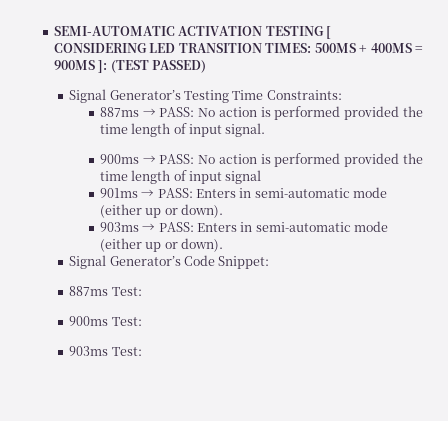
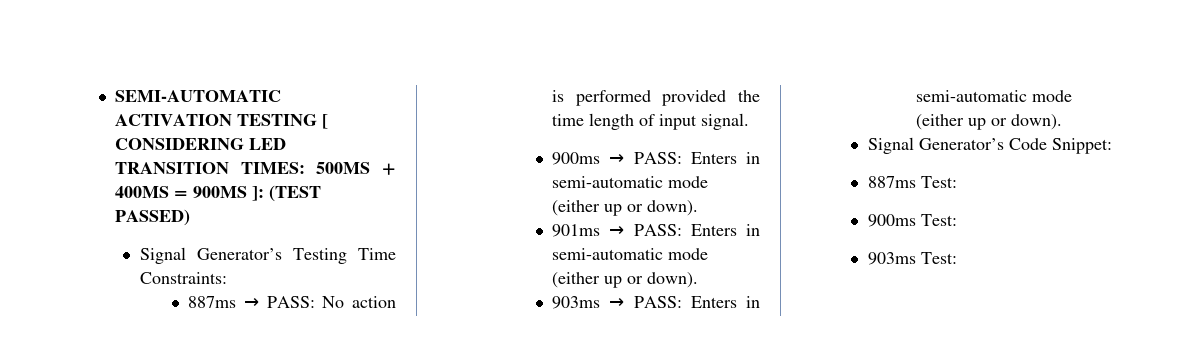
- 900ms → PASS: No action is performed provided the time length of input signal
+ 900ms → PASS: Enters in semi-automatic mode (either up or down).

